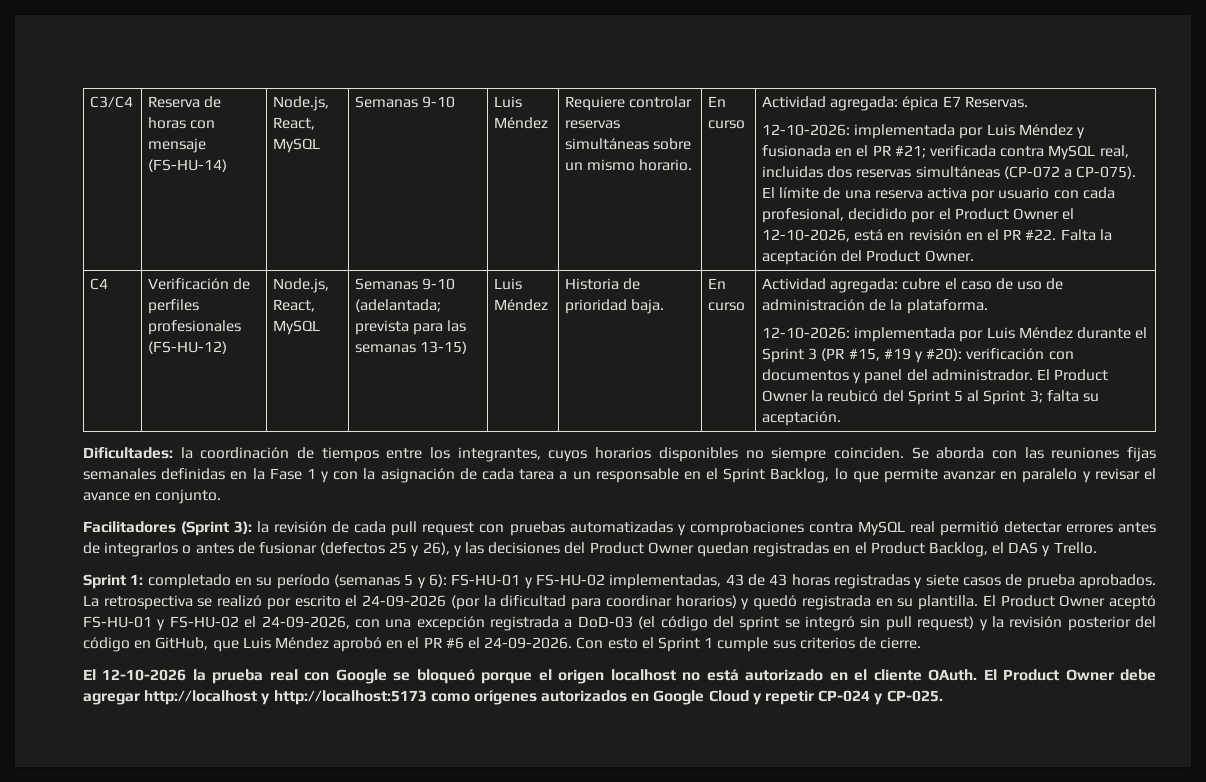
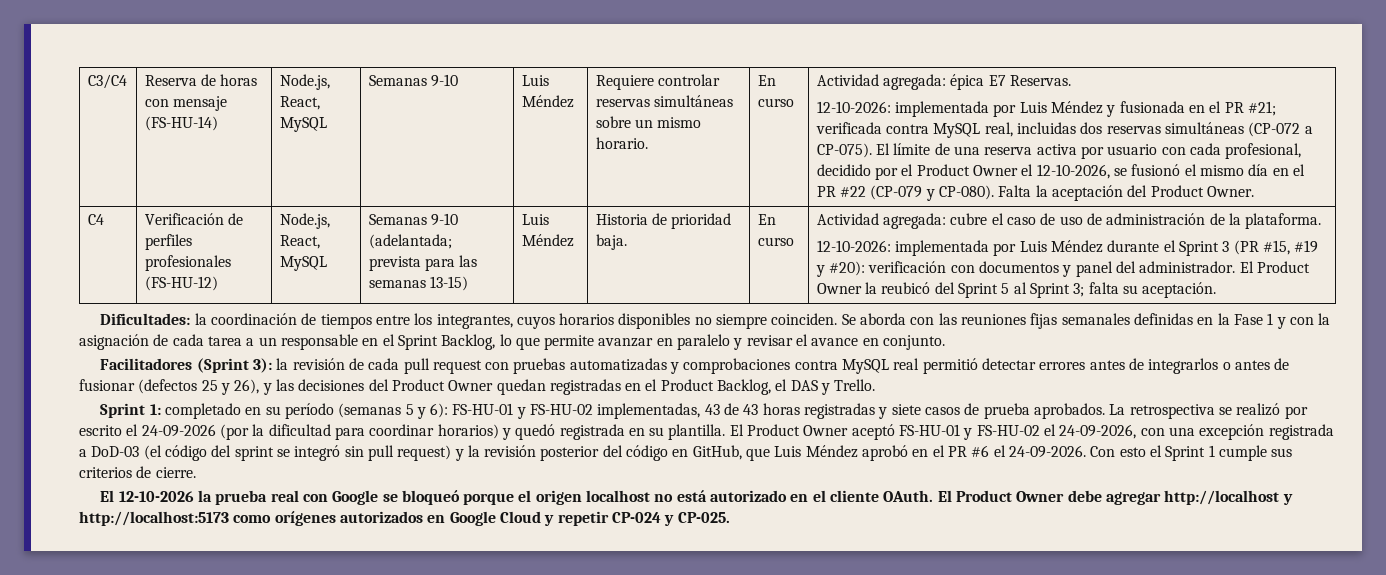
- El límite de una reserva activa por usuario con cada profesional, decidido por el Product Owner el 12-10-2026, está en revisión en el PR #22.
+ El límite de una reserva activa por usuario con cada profesional, decidido por el Product Owner el 12-10-2026, se fusionó el mismo día en el PR #22 (CP-079 y CP-080).

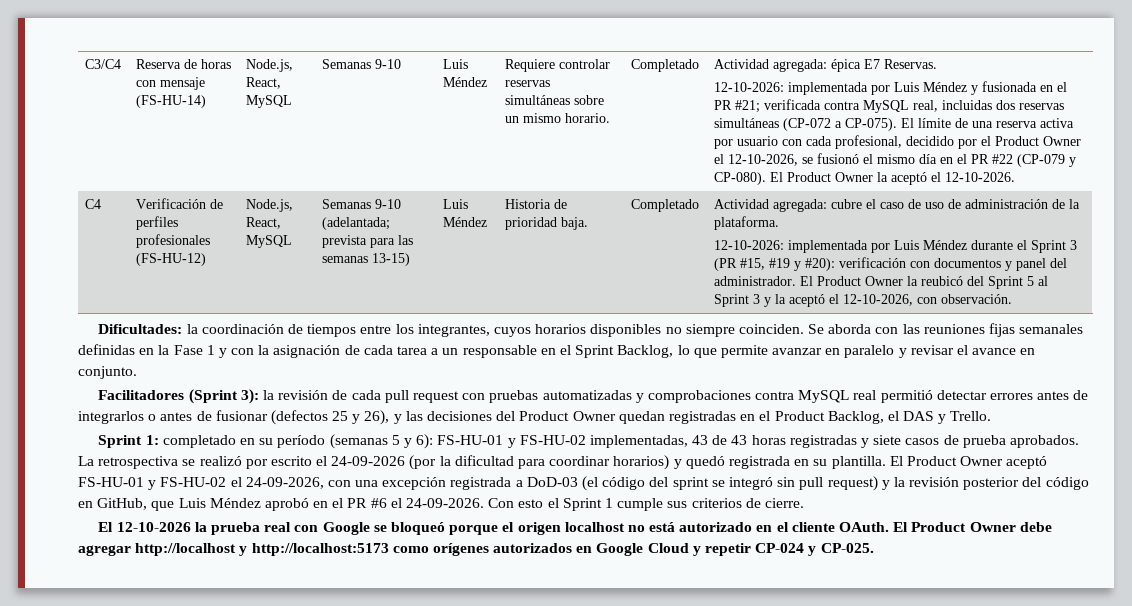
- Requiere controlar reservas simultáneas sobre un mismo horario. | En curso
+ Requiere controlar reservas simultáneas sobre un mismo horario. | Completado
- Falta la aceptación del Product Owner.
+ El Product Owner la aceptó el 12-10-2026.
- Historia de prioridad baja. | En curso
+ Historia de prioridad baja. | Completado
- El Product Owner la reubicó del Sprint 5 al Sprint 3; falta su aceptación.
+ El Product Owner la reubicó del Sprint 5 al Sprint 3 y la aceptó el 12-10-2026, con observación.

